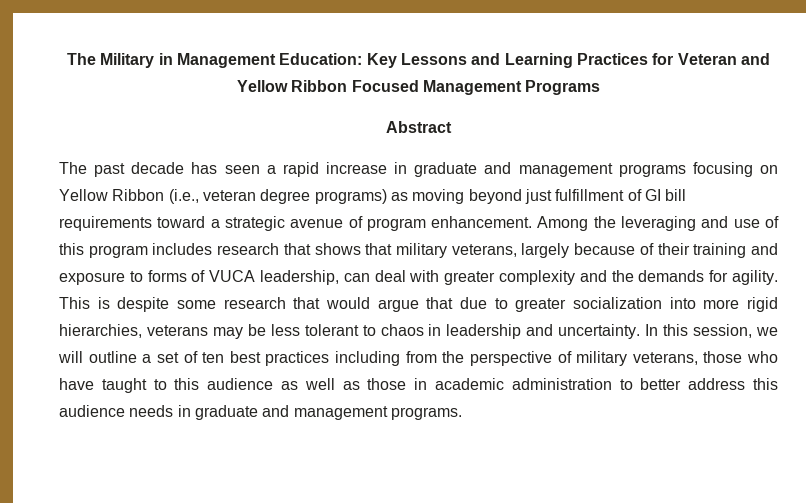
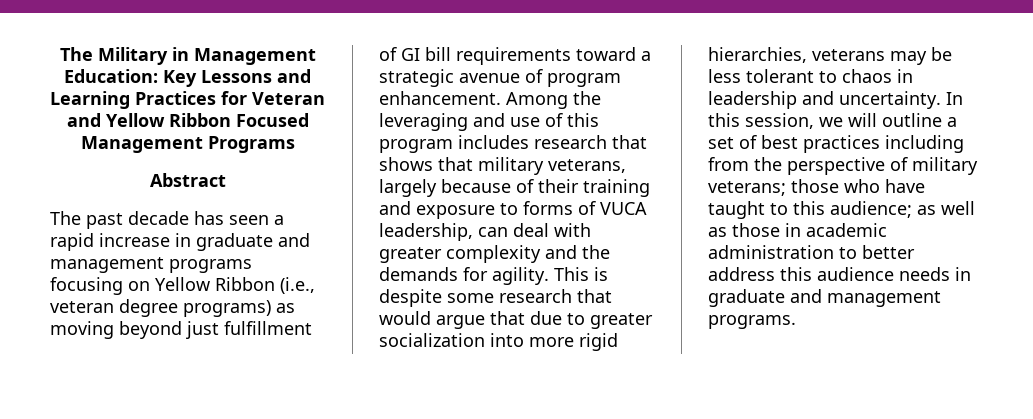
- In this session, we will outline a set of ten best practices including from the perspective of military veterans, those who have taught to this audience as well as those in academic administration to better address this audience needs in graduate and management programs.
+ In this session, we will outline a set of best practices including from the perspective of military veterans; those who have taught to this audience; as well as those in academic administration to better address this audience needs in graduate and management programs.

